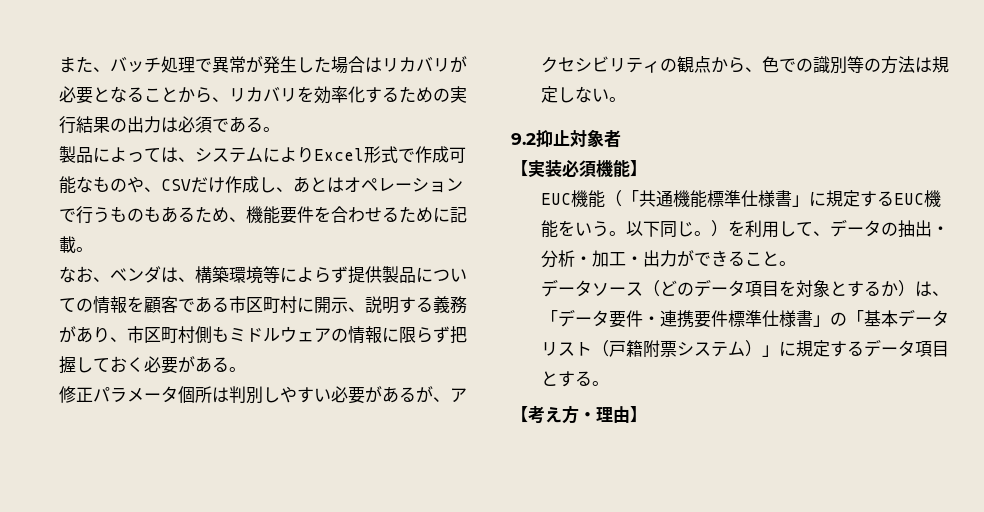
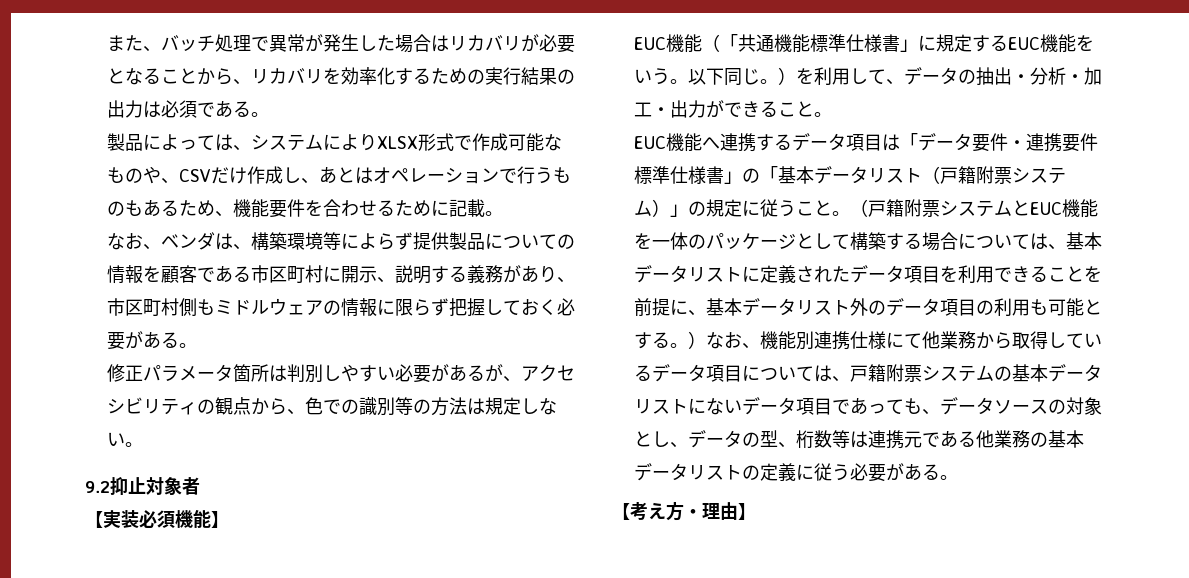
- 製品によっては、システムによりExcel形式で作成可能なものや、CSVだけ作成し、あとはオペレーションで行うものもあるため、機能要件を合わせるために記載。
+ 製品によっては、システムによりXLSX形式で作成可能なものや、CSVだけ作成し、あとはオペレーションで行うものもあるため、機能要件を合わせるために記載。
- 修正パラメータ個所は判別しやすい必要があるが、アクセシビリティの観点から、色での識別等の方法は規定しない。
+ 修正パラメータ箇所は判別しやすい必要があるが、アクセシビリティの観点から、色での識別等の方法は規定しない。
- データソース（どのデータ項目を対象とするか）は、「データ要件・連携要件標準仕様書」の「基本データリスト（戸籍附票システム）」に規定するデータ項目とする。
+ EUC機能へ連携するデータ項目は「データ要件・連携要件標準仕様書」の「基本データリスト（戸籍附票システム）」の規定に従うこと。（戸籍附票システムとEUC機能を一体のパッケージとして構築する場合については、基本データリストに定義されたデータ項目を利用できることを前提に、基本データリスト外のデータ項目の利用も可能とする。）なお、機能別連携仕様にて他業務から取得しているデータ項目については、戸籍附票システムの基本データリストにないデータ項目であっても、データソースの対象とし、データの型、桁数等は連携元である他業務の基本データリストの定義に従う必要がある。

